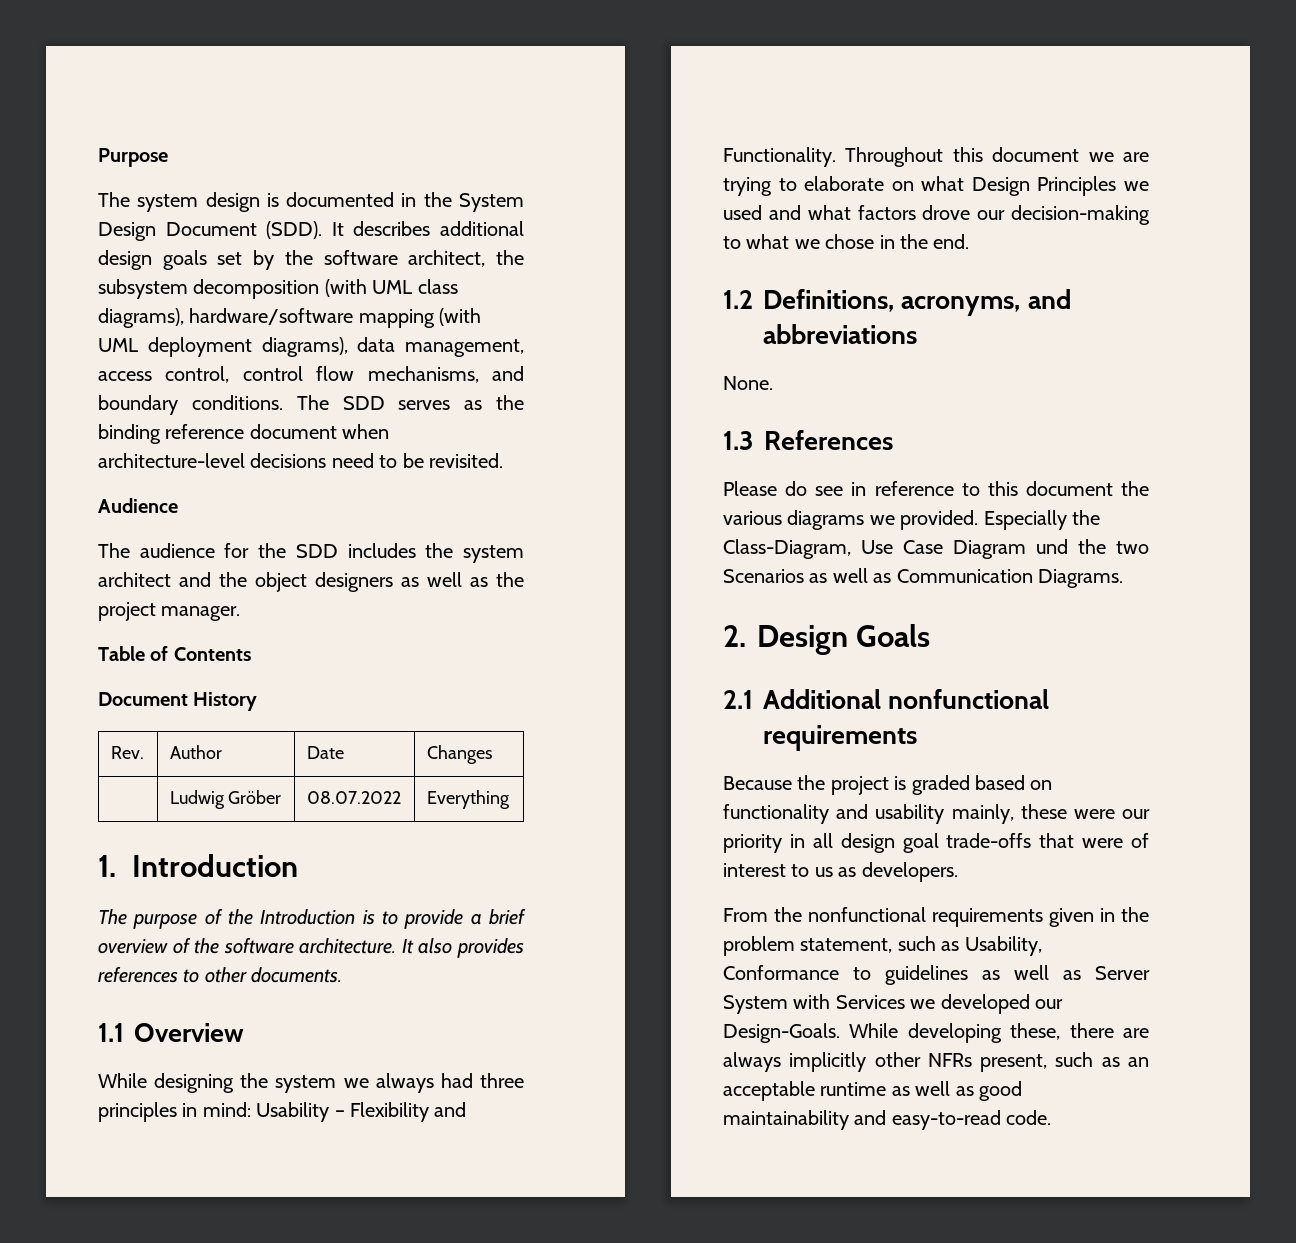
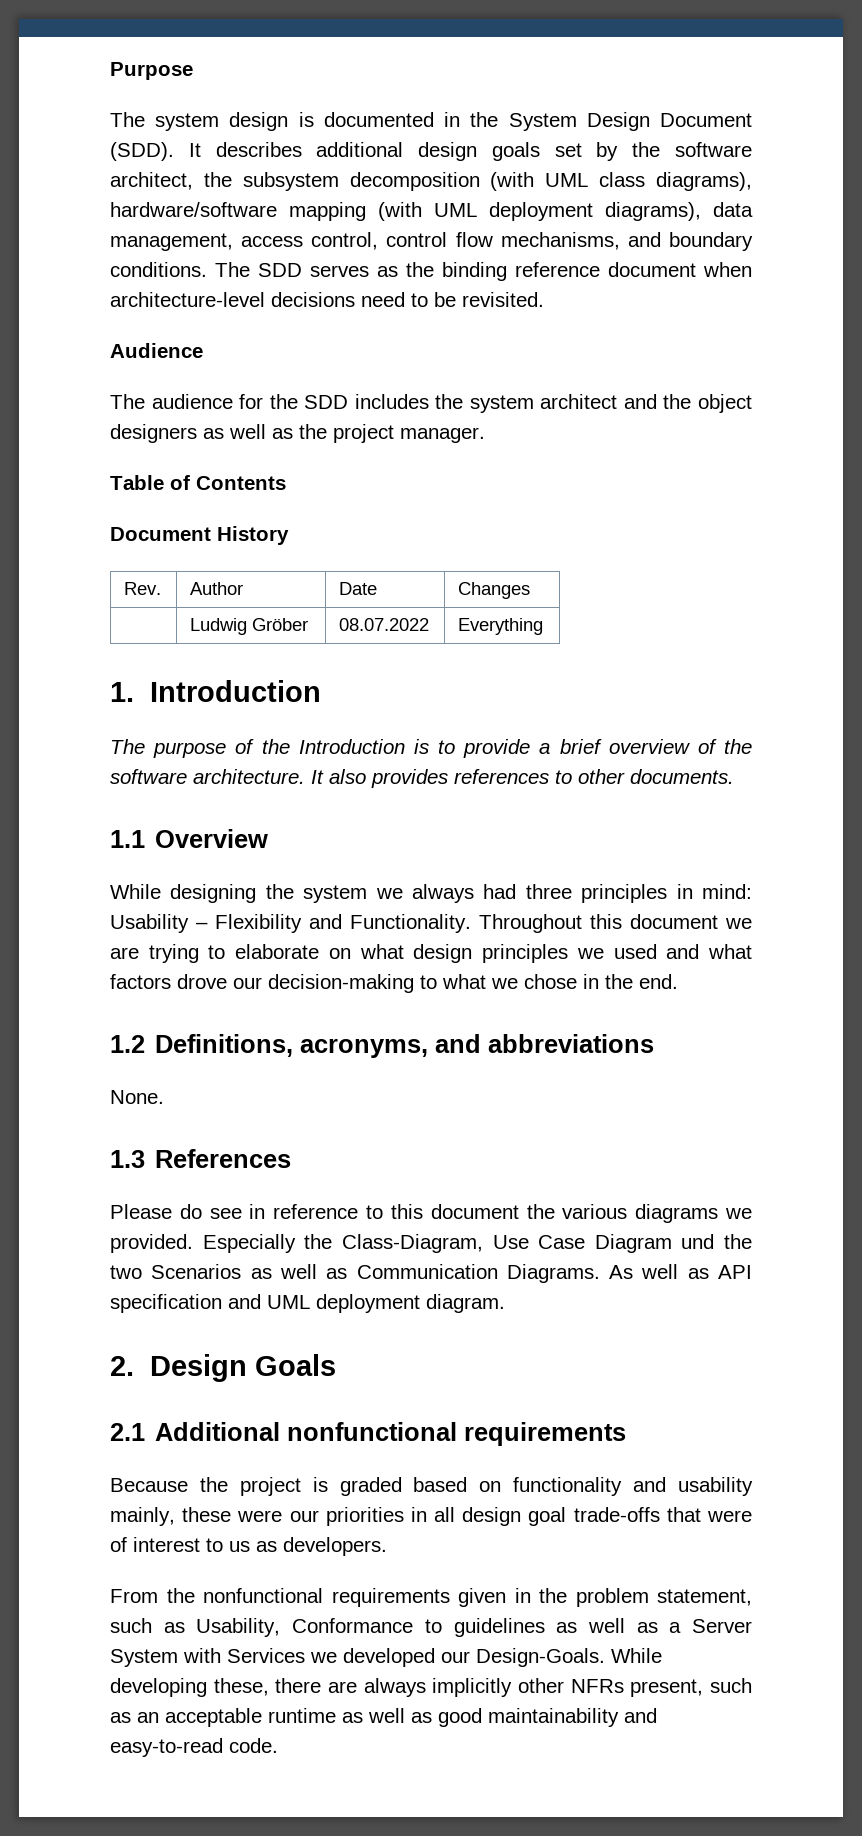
- Throughout this document we are trying to elaborate on what Design Principles we used and what factors drove our decision-making to what we chose in the end.
+ Throughout this document we are trying to elaborate on what design principles we used and what factors drove our decision-making to what we chose in the end.
+ As well as API specification and UML deployment diagram.
- Because the project is graded based on functionality and usability mainly, these were our priority in all design goal trade-offs that were of interest to us as developers.
+ Because the project is graded based on functionality and usability mainly, these were our priorities in all design goal trade-offs that were of interest to us as developers.
- From the nonfunctional requirements given in the problem statement, such as Usability, Conformance to guidelines as well as Server System with Services we developed our Design-Goals.
+ From the nonfunctional requirements given in the problem statement, such as Usability, Conformance to guidelines as well as a Server System with Services we developed our Design-Goals.

